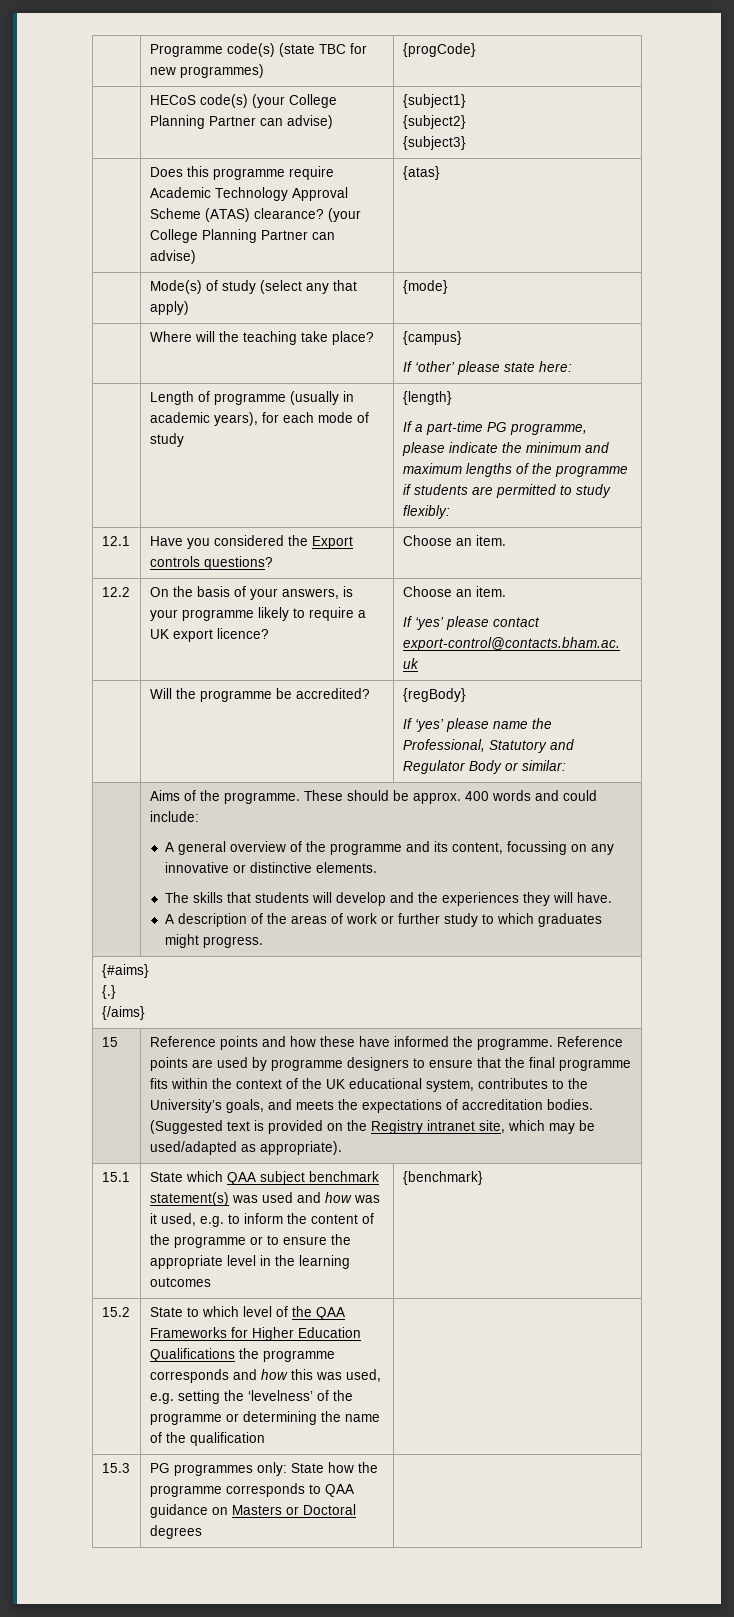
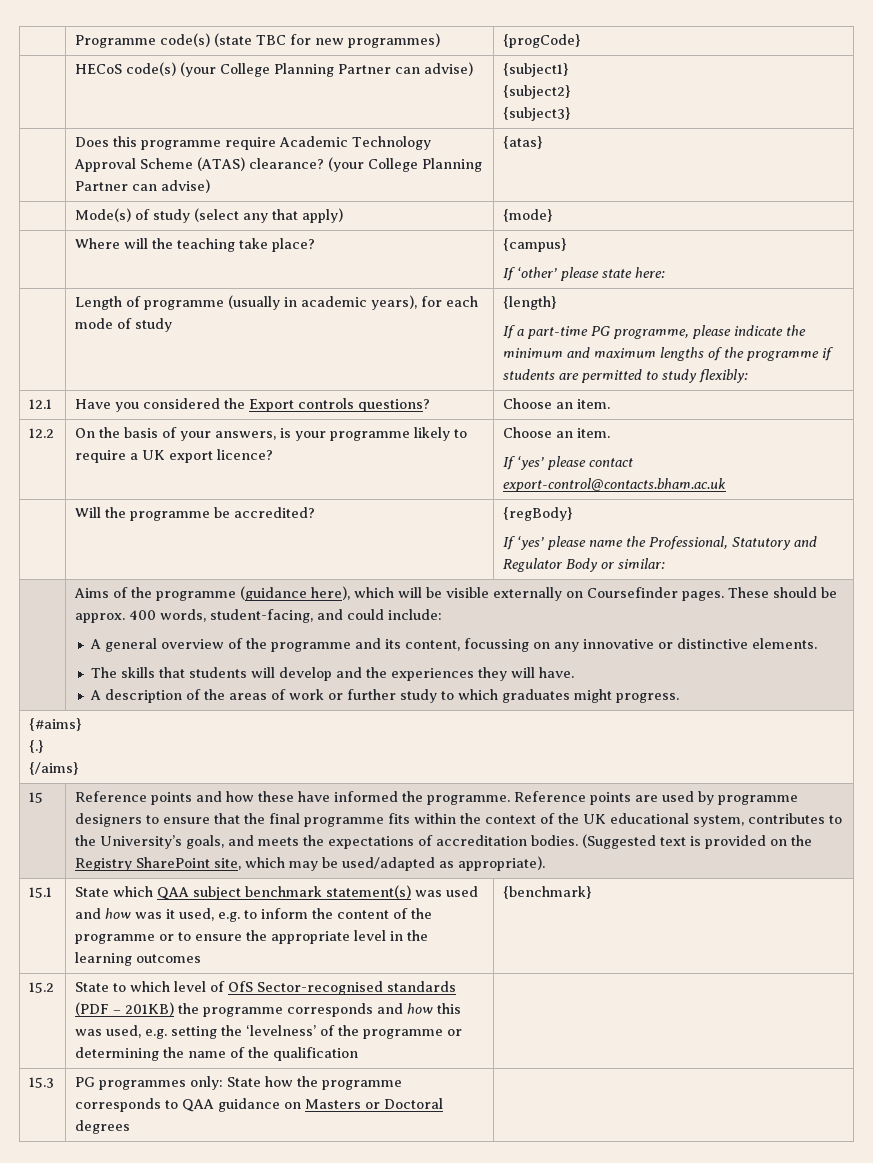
- Aims of the programme.
+ Aims of the programme (guidance here), which will be visible externally on Coursefinder pages.
- These should be approx. 400 words and could include:
+ These should be approx. 400 words, student-facing, and could include:
- (Suggested text is provided on the Registry intranet site, which may be used/adapted as appropriate).
+ (Suggested text is provided on the Registry SharePoint site, which may be used/adapted as appropriate).
- 15.2 | State to which level of the QAA Frameworks for Higher Education Qualifications the programme corresponds and how this was used, e.g. setting the ‘levelness’ of the programme or determining the name of the qualification |
+ 15.2 | State to which level of OfS Sector-recognised standards (PDF – 201KB) the programme corresponds and how this was used, e.g. setting the ‘levelness’ of the programme or determining the name of the qualification |

